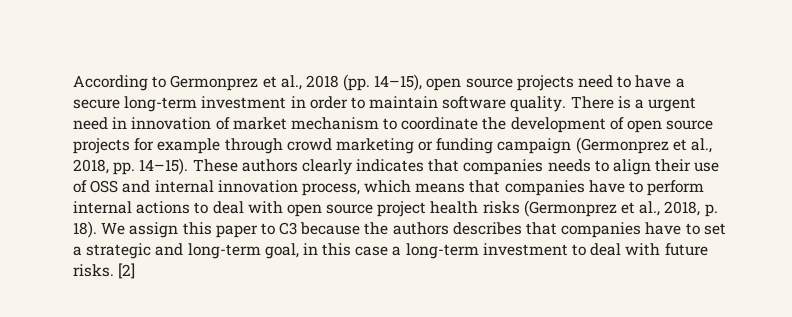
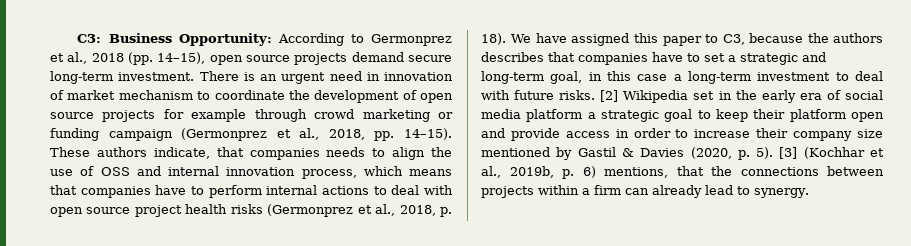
- According to Germonprez et al., 2018 (pp. 14–15), open source projects need to have a secure long-term investment in order to maintain software quality.
+ C3: Business Opportunity: According to Germonprez et al., 2018 (pp. 14–15), open source projects demand secure long-term investment.
- There is a urgent need in innovation of market mechanism to coordinate the development of open source projects for example through crowd marketing or funding campaign (Germonprez et al., 2018, pp. 14–15).
+ There is an urgent need in innovation of market mechanism to coordinate the development of open source projects for example through crowd marketing or funding campaign (Germonprez et al., 2018, pp. 14–15).
- These authors clearly indicates that companies needs to align their use of OSS and internal innovation process, which means that companies have to perform internal actions to deal with open source project health risks (Germonprez et al., 2018, p. 18).
+ These authors indicate, that companies needs to align the use of OSS and internal innovation process, which means that companies have to perform internal actions to deal with open source project health risks (Germonprez et al., 2018, p. 18).
- We assign this paper to C3 because the authors describes that companies have to set a strategic and long-term goal, in this case a long-term investment to deal with future risks.
+ We have assigned this paper to C3, because the authors describes that companies have to set a strategic and long-term goal, in this case a long-term investment to deal with future risks.
- [2]
+ [2] Wikipedia set in the early era of social media platform a strategic goal to keep their platform open and provide access in order to increase their company size mentioned by Gastil & Davies (2020, p. 5). [3] (Kochhar et al., 2019b, p. 6) mentions, that the connections between projects within a firm can already lead to synergy.

